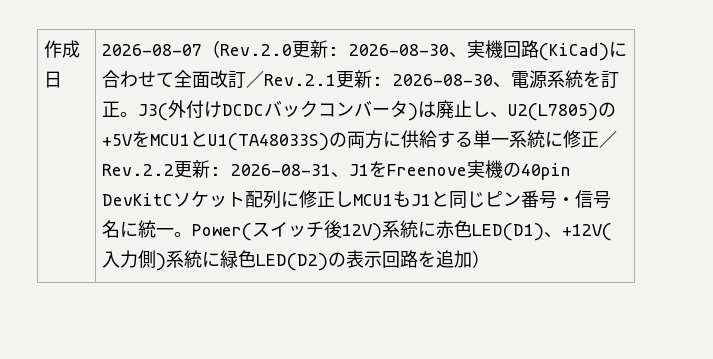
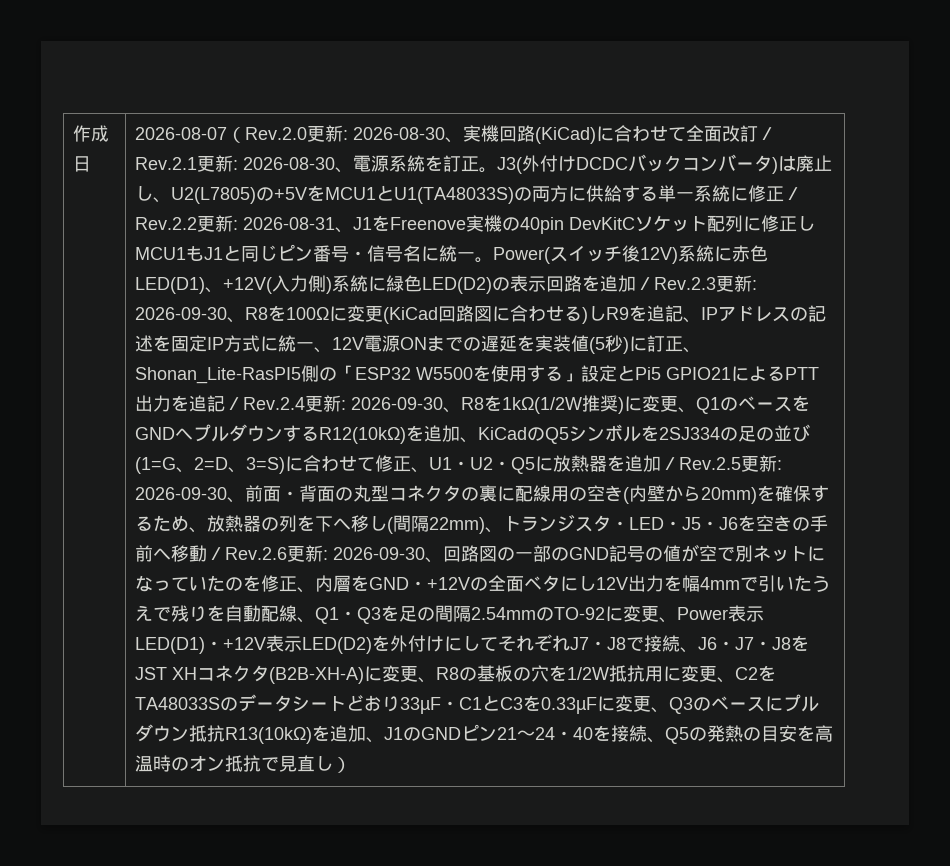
- Power(スイッチ後12V)系統に赤色LED(D1)、+12V(入力側)系統に緑色LED(D2)の表示回路を追加）
+ Power(スイッチ後12V)系統に赤色LED(D1)、+12V(入力側)系統に緑色LED(D2)の表示回路を追加／Rev.2.3更新: 2026-09-30、R8を100Ωに変更(KiCad回路図に合わせる)しR9を追記、IPアドレスの記述を固定IP方式に統一、12V電源ONまでの遅延を実装値(5秒)に訂正、Shonan_Lite-RasPI5側の「ESP32 W5500を使用する」設定とPi5 GPIO21によるPTT出力を追記／Rev.2.4更新: 2026-09-30、R8を1kΩ(1/2W推奨)に変更、Q1のベースをGNDへプルダウンするR12(10kΩ)を追加、KiCadのQ5シンボルを2SJ334の足の並び(1=G、2=D、3=S)に合わせて修正、U1・U2・Q5に放熱器を追加／Rev.2.5更新: 2026-09-30、前面・背面の丸型コネクタの裏に配線用の空き(内壁から20mm)を確保するため、放熱器の列を下へ移し(間隔22mm)、トランジスタ・LED・J5・J6を空きの手前へ移動／Rev.2.6更新: 2026-09-30、回路図の一部のGND記号の値が空で別ネットになっていたのを修正、内層をGND・+12Vの全面ベタにし12V出力を幅4mmで引いたうえで残りを自動配線、Q1・Q3を足の間隔2.54mmのTO-92に変更、Power表示LED(D1)・+12V表示LED(D2)を外付けにしてそれぞれJ7・J8で接続、J6・J7・J8をJST XHコネクタ(B2B-XH-A)に変更、R8の基板の穴を1/2W抵抗用に変更、C2をTA48033Sのデータシートどおり33µF・C1とC3を0.33µFに変更、Q3のベースにプルダウン抵抗R13(10kΩ)を追加、J1のGNDピン21〜24・40を接続、Q5の発熱の目安を高温時のオン抵抗で見直し）

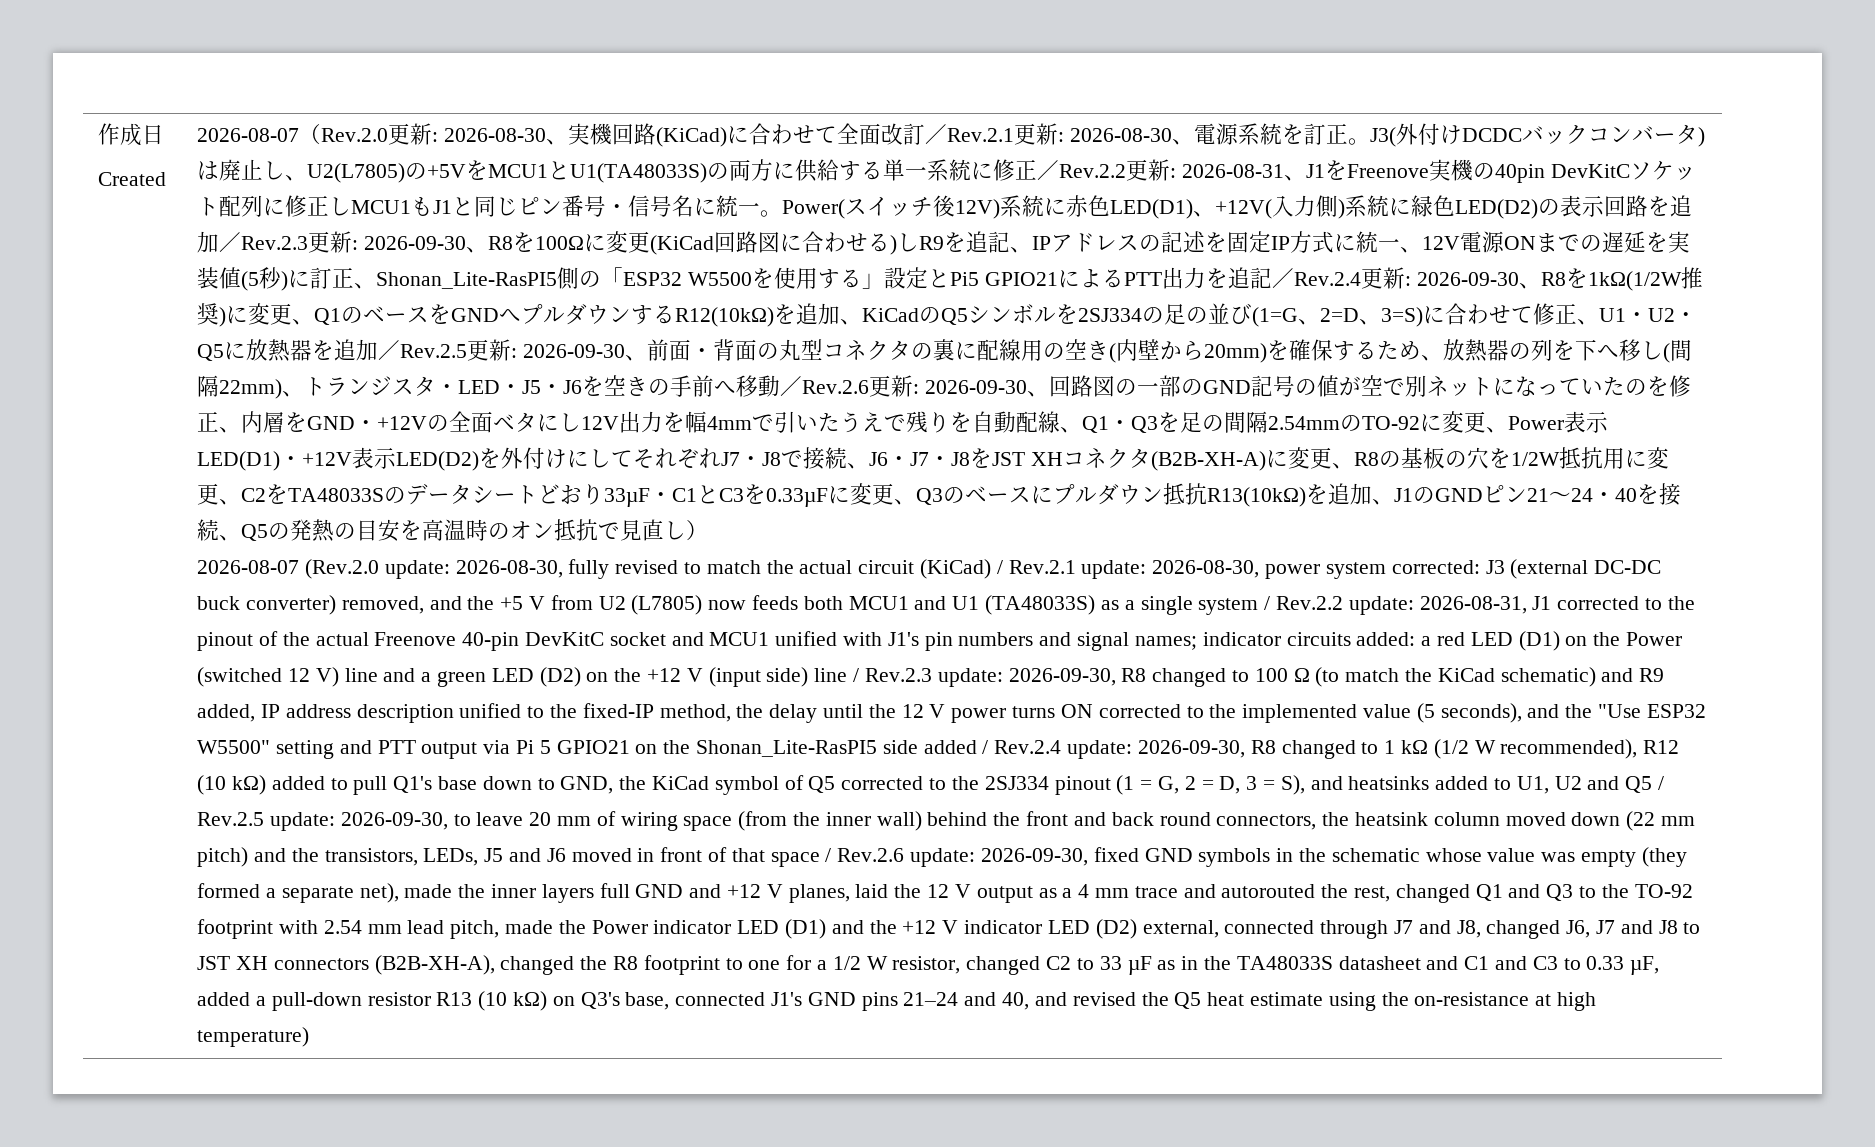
+ Created
+ 2026-08-07 (Rev.2.0 update: 2026-08-30, fully revised to match the actual circuit (KiCad) / Rev.2.1 update: 2026-08-30, power system corrected: J3 (external DC-DC buck converter) removed, and the +5 V from U2 (L7805) now feeds both MCU1 and U1 (TA48033S) as a single system / Rev.2.2 update: 2026-08-31, J1 corrected to the pinout of the actual Freenove 40-pin DevKitC socket and MCU1 unified with J1's pin numbers and signal names; indicator circuits added: a red LED (D1) on the Power (switched 12 V) line and a green LED (D2) on the +12 V (input side) line / Rev.2.3 update: 2026-09-30, R8 changed to 100 Ω (to match the KiCad schematic) and R9 added, IP address description unified to the fixed-IP method, the delay until the 12 V power turns ON corrected to the implemented value (5 seconds), and the "Use ESP32 W5500" setting and PTT output via Pi 5 GPIO21 on the Shonan_Lite-RasPI5 side added / Rev.2.4 update: 2026-09-30, R8 changed to 1 kΩ (1/2 W recommended), R12 (10 kΩ) added to pull Q1's base down to GND, the KiCad symbol of Q5 corrected to the 2SJ334 pinout (1 = G, 2 = D, 3 = S), and heatsinks added to U1, U2 and Q5 / Rev.2.5 update: 2026-09-30, to leave 20 mm of wiring space (from the inner wall) behind the front and back round connectors, the heatsink column moved down (22 mm pitch) and the transistors, LEDs, J5 and J6 moved in front of that space / Rev.2.6 update: 2026-09-30, fixed GND symbols in the schematic whose value was empty (they formed a separate net), made the inner layers full GND and +12 V planes, laid the 12 V output as a 4 mm trace and autorouted the rest, changed Q1 and Q3 to the TO-92 footprint with 2.54 mm lead pitch, made the Power indicator LED (D1) and the +12 V indicator LED (D2) external, connected through J7 and J8, changed J6, J7 and J8 to JST XH connectors (B2B-XH-A), changed the R8 footprint to one for a 1/2 W resistor, changed C2 to 33 µF as in the TA48033S datasheet and C1 and C3 to 0.33 µF, added a pull-down resistor R13 (10 kΩ) on Q3's base, connected J1's GND pins 21–24 and 40, and revised the Q5 heat estimate using the on-resistance at high temperature)

